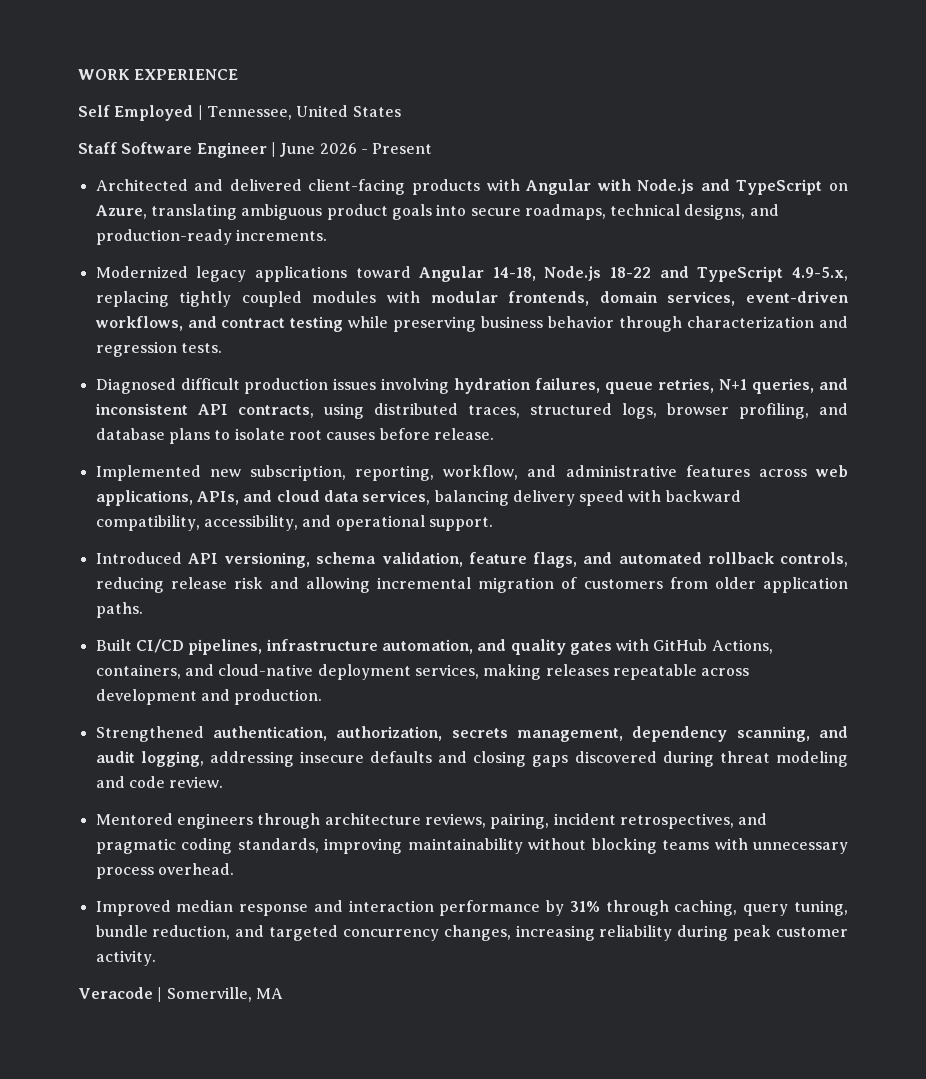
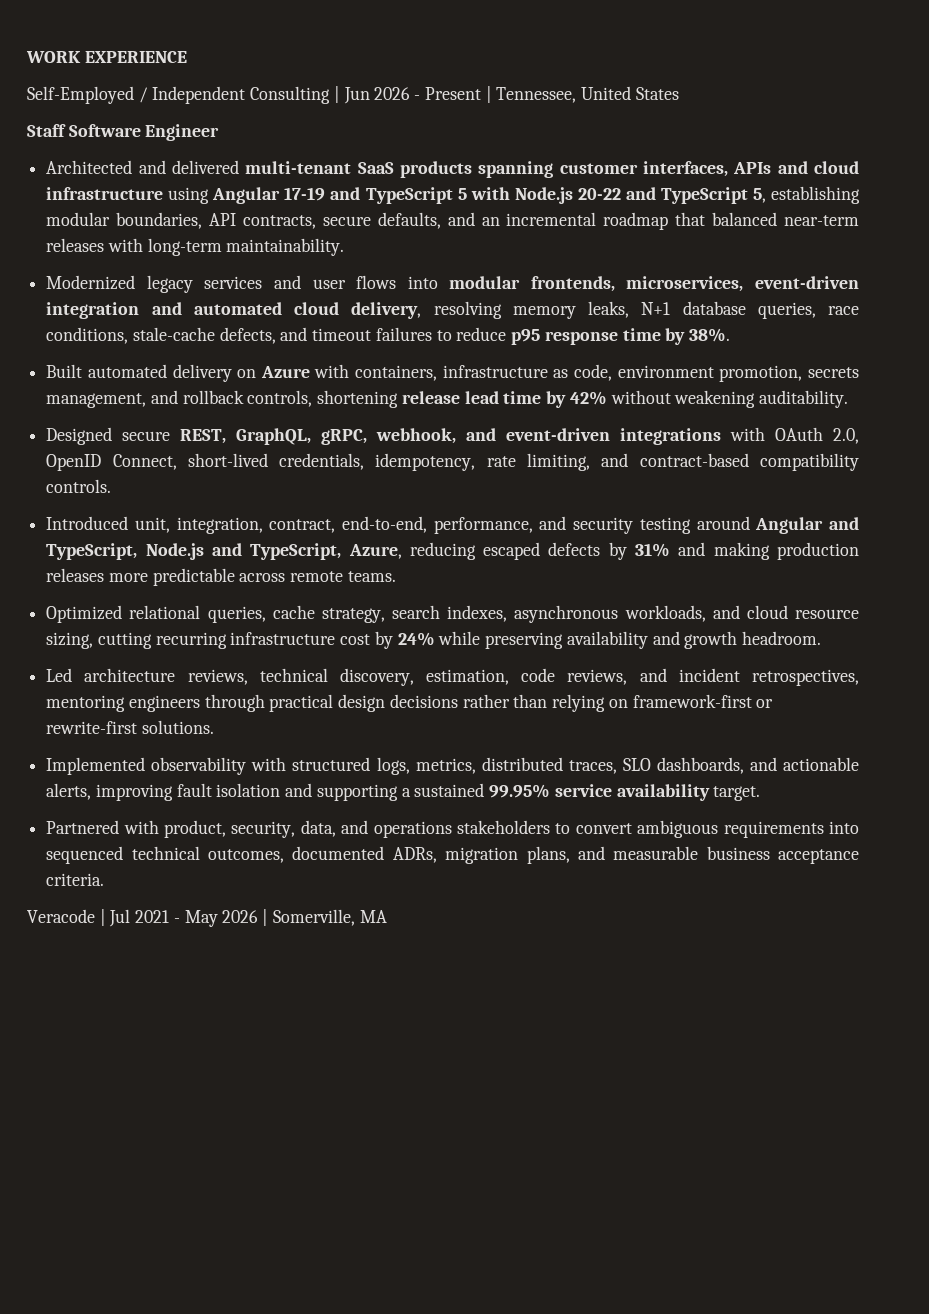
- Self Employed | Tennessee, United States
+ Self-Employed / Independent Consulting | Jun 2026 - Present | Tennessee, United States
- Staff Software Engineer | June 2026 - Present
- Architected and delivered client-facing products with Angular with Node.js and TypeScript on Azure, translating ambiguous product goals into secure roadmaps, technical designs, and production-ready increments.
- Modernized legacy applications toward Angular 14-18, Node.js 18-22 and TypeScript 4.9-5.x, replacing tightly coupled modules with modular frontends, domain services, event-driven workflows, and contract testing while preserving business behavior through characterization and regression tests.
- Diagnosed difficult production issues involving hydration failures, queue retries, N+1 queries, and inconsistent API contracts, using distributed traces, structured logs, browser profiling, and database plans to isolate root causes before release.
- Implemented new subscription, reporting, workflow, and administrative features across web applications, APIs, and cloud data services, balancing delivery speed with backward compatibility, accessibility, and operational support.
- Introduced API versioning, schema validation, feature flags, and automated rollback controls, reducing release risk and allowing incremental migration of customers from older application paths.
- Built CI/CD pipelines, infrastructure automation, and quality gates with GitHub Actions, containers, and cloud-native deployment services, making releases repeatable across development and production.
- Strengthened authentication, authorization, secrets management, dependency scanning, and audit logging, addressing insecure defaults and closing gaps discovered during threat modeling and code review.
- Mentored engineers through architecture reviews, pairing, incident retrospectives, and pragmatic coding standards, improving maintainability without blocking teams with unnecessary process overhead.
- Improved median response and interaction performance by 31% through caching, query tuning, bundle reduction, and targeted concurrency changes, increasing reliability during peak customer activity.
- Veracode | Somerville, MA
+ Staff Software Engineer
+ Architected and delivered multi-tenant SaaS products spanning customer interfaces, APIs and cloud infrastructure using Angular 17-19 and TypeScript 5 with Node.js 20-22 and TypeScript 5, establishing modular boundaries, API contracts, secure defaults, and an incremental roadmap that balanced near-term releases with long-term maintainability.
+ Modernized legacy services and user flows into modular frontends, microservices, event-driven integration and automated cloud delivery, resolving memory leaks, N+1 database queries, race conditions, stale-cache defects, and timeout failures to reduce p95 response time by 38%.
+ Built automated delivery on Azure with containers, infrastructure as code, environment promotion, secrets management, and rollback controls, shortening release lead time by 42% without weakening auditability.
+ Designed secure REST, GraphQL, gRPC, webhook, and event-driven integrations with OAuth 2.0, OpenID Connect, short-lived credentials, idempotency, rate limiting, and contract-based compatibility controls.
+ Introduced unit, integration, contract, end-to-end, performance, and security testing around Angular and TypeScript, Node.js and TypeScript, Azure, reducing escaped defects by 31% and making production releases more predictable across remote teams.
+ Optimized relational queries, cache strategy, search indexes, asynchronous workloads, and cloud resource sizing, cutting recurring infrastructure cost by 24% while preserving availability and growth headroom.
+ Led architecture reviews, technical discovery, estimation, code reviews, and incident retrospectives, mentoring engineers through practical design decisions rather than relying on framework-first or rewrite-first solutions.
+ Implemented observability with structured logs, metrics, distributed traces, SLO dashboards, and actionable alerts, improving fault isolation and supporting a sustained 99.95% service availability target.
+ Partnered with product, security, data, and operations stakeholders to convert ambiguous requirements into sequenced technical outcomes, documented ADRs, migration plans, and measurable business acceptance criteria.
+ Veracode | Jul 2021 - May 2026 | Somerville, MA

